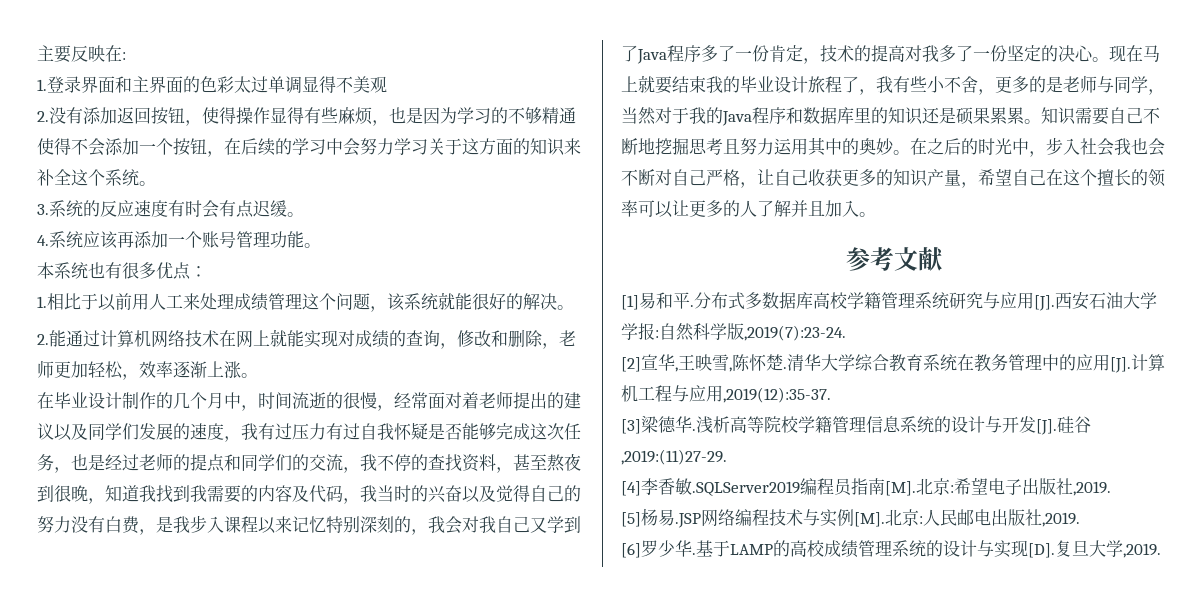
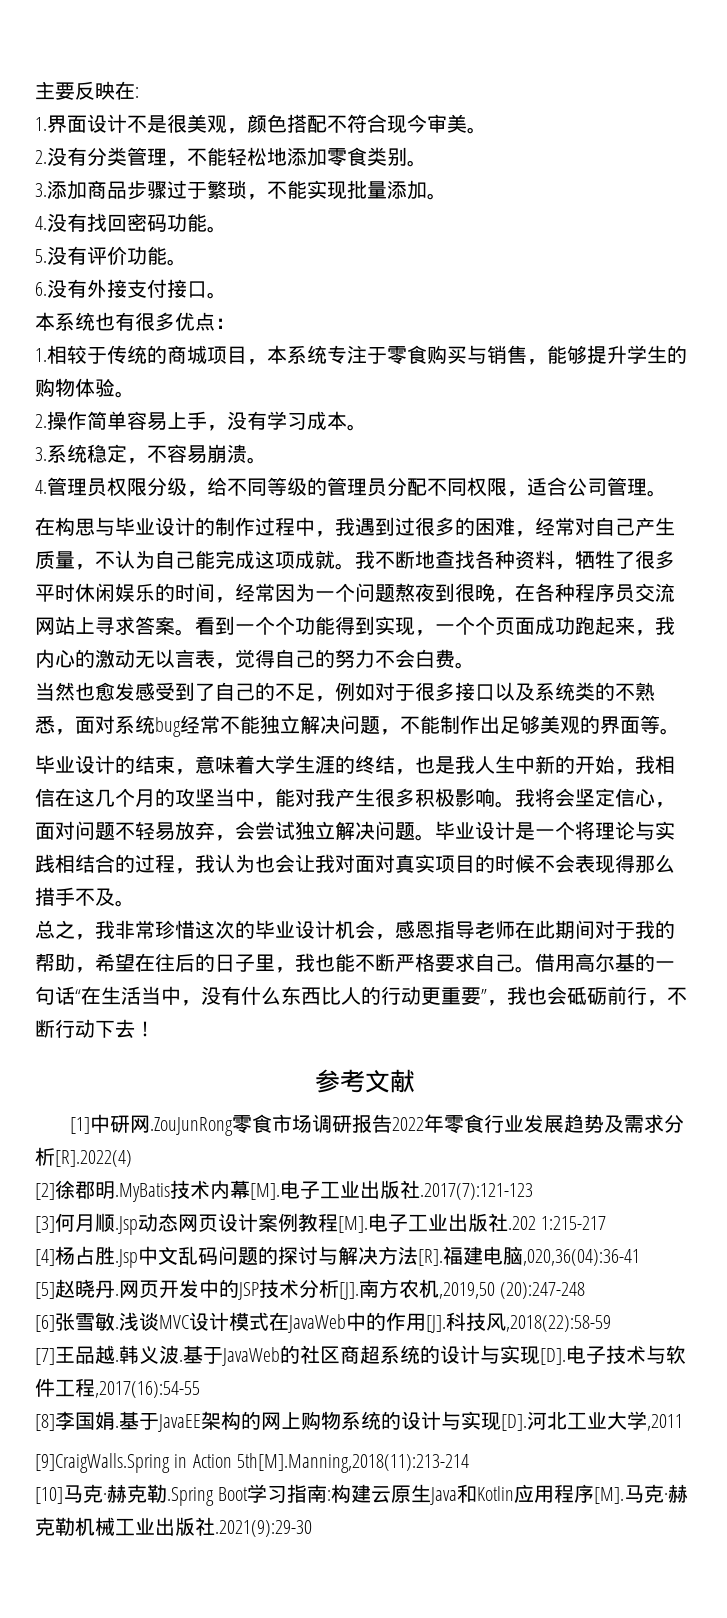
- 1.登录界面和主界面的色彩太过单调显得不美观
- 2.没有添加返回按钮，使得操作显得有些麻烦，也是因为学习的不够精通使得不会添加一个按钮，在后续的学习中会努力学习关于这方面的知识来补全这个系统。
- 3.系统的反应速度有时会有点迟缓。
- 4.系统应该再添加一个账号管理功能。
+ 1.界面设计不是很美观，颜色搭配不符合现今审美。
+ 2.没有分类管理，不能轻松地添加零食类别。
+ 3.添加商品步骤过于繁琐，不能实现批量添加。
+ 4.没有找回密码功能。
+ 5.没有评价功能。
+ 6.没有外接支付接口。
- 1.相比于以前用人工来处理成绩管理这个问题，该系统就能很好的解决。
- 2.能通过计算机网络技术在网上就能实现对成绩的查询，修改和删除，老师更加轻松，效率逐渐上涨。
+ 1.相较于传统的商城项目，本系统专注于零食购买与销售，能够提升学生的购物体验。
+ 2.操作简单容易上手，没有学习成本。
+ 3.系统稳定，不容易崩溃。
+ 4.管理员权限分级，给不同等级的管理员分配不同权限，适合公司管理。
- 在毕业设计制作的几个月中，时间流逝的很慢，经常面对着老师提出的建议以及同学们发展的速度，我有过压力有过自我怀疑是否能够完成这次任务，也是经过老师的提点和同学们的交流，我不停的查找资料，甚至熬夜到很晚，知道我找到我需要的内容及代码，我当时的兴奋以及觉得自己的努力没有白费，是我步入课程以来记忆特别深刻的，我会对我自己又学到了Java程序多了一份肯定，技术的提高对我多了一份坚定的决心。现在马上就要结束我的毕业设计旅程了，我有些小不舍，更多的是老师与同学，当然对于我的Java程序和数据库里的知识还是硕果累累。知识需要自己不断地挖掘思考且努力运用其中的奥妙。在之后的时光中，步入社会我也会不断对自己严格，让自己收获更多的知识产量，希望自己在这个擅长的领率可以让更多的人了解并且加入。
+ 在构思与毕业设计的制作过程中，我遇到过很多的困难，经常对自己产生质量，不认为自己能完成这项成就。我不断地查找各种资料，牺牲了很多平时休闲娱乐的时间，经常因为一个问题熬夜到很晚，在各种程序员交流网站上寻求答案。看到一个个功能得到实现，一个个页面成功跑起来，我内心的激动无以言表，觉得自己的努力不会白费。
+ 当然也愈发感受到了自己的不足，例如对于很多接口以及系统类的不熟悉，面对系统bug经常不能独立解决问题，不能制作出足够美观的界面等。
+ 毕业设计的结束，意味着大学生涯的终结，也是我人生中新的开始，我相信在这几个月的攻坚当中，能对我产生很多积极影响。我将会坚定信心，面对问题不轻易放弃，会尝试独立解决问题。毕业设计是一个将理论与实践相结合的过程，我认为也会让我对面对真实项目的时候不会表现得那么措手不及。
+ 总之，我非常珍惜这次的毕业设计机会，感恩指导老师在此期间对于我的帮助，希望在往后的日子里，我也能不断严格要求自己。借用高尔基的一句话“在生活当中，没有什么东西比人的行动更重要”，我也会砥砺前行，不断行动下去！
  参考文献
- [1]易和平.分布式多数据库高校学籍管理系统研究与应用[J].西安石油大学学报:自然科学版,2019(7):23-24.
- [2]宣华,王映雪,陈怀楚.清华大学综合教育系统在教务管理中的应用[J].计算机工程与应用,2019(12):35-37.
- [3]梁德华.浅析高等院校学籍管理信息系统的设计与开发[J].硅谷,2019:(11)27-29.
- [4]李香敏.SQLServer2019编程员指南[M].北京:希望电子出版社,2019.
- [5]杨易.JSP网络编程技术与实例[M].北京:人民邮电出版社,2019.
- [6]罗少华.基于LAMP的高校成绩管理系统的设计与实现[D].复旦大学,2019.
+ [1]中研网.ZouJunRong零食市场调研报告2022年零食行业发展趋势及需求分析[R].2022(4)
+ [2]徐郡明.MyBatis技术内幕[M].电子工业出版社.2017(7):121-123
+ [3]何月顺.Jsp动态网页设计案例教程[M].电子工业出版社.202 1:215-217
+ [4]杨占胜.Jsp中文乱码问题的探讨与解决方法[R].福建电脑,020,36(04):36-41
+ [5]赵晓丹.网页开发中的JSP技术分析[J].南方农机,2019,50 (20):247-248
+ [6]张雪敏.浅谈MVC设计模式在JavaWeb中的作用[J].科技风,2018(22):58-59
+ [7]王品越.韩义波.基于JavaWeb的社区商超系统的设计与实现[D].电子技术与软件工程,2017(16):54-55
+ [8]李国娟.基于JavaEE架构的网上购物系统的设计与实现[D].河北工业大学,2011
+ [9]CraigWalls.Spring in Action 5th[M].Manning,2018(11):213-214
+ [10]马克·赫克勒.Spring Boot学习指南:构建云原生Java和Kotlin应用程序[M].马克·赫克勒机械工业出版社.2021(9):29-30

